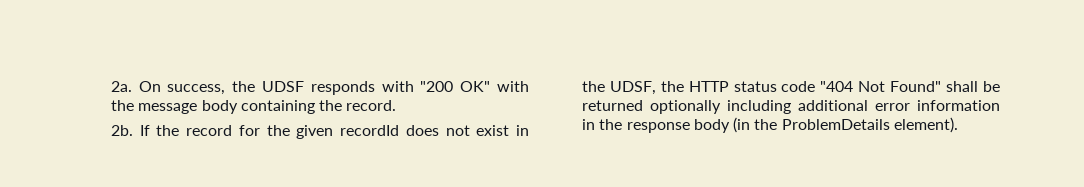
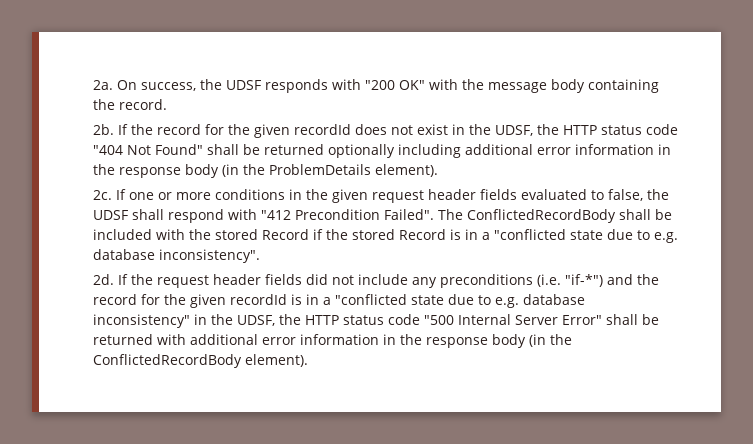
+ 2c. If one or more conditions in the given request header fields evaluated to false, the UDSF shall respond with "412 Precondition Failed". The ConflictedRecordBody shall be included with the stored Record if the stored Record is in a "conflicted state due to e.g. database inconsistency".
+ 2d. If the request header fields did not include any preconditions (i.e. "if-*") and the record for the given recordId is in a "conflicted state due to e.g. database inconsistency" in the UDSF, the HTTP status code "500 Internal Server Error" shall be returned with additional error information in the response body (in the ConflictedRecordBody element).

